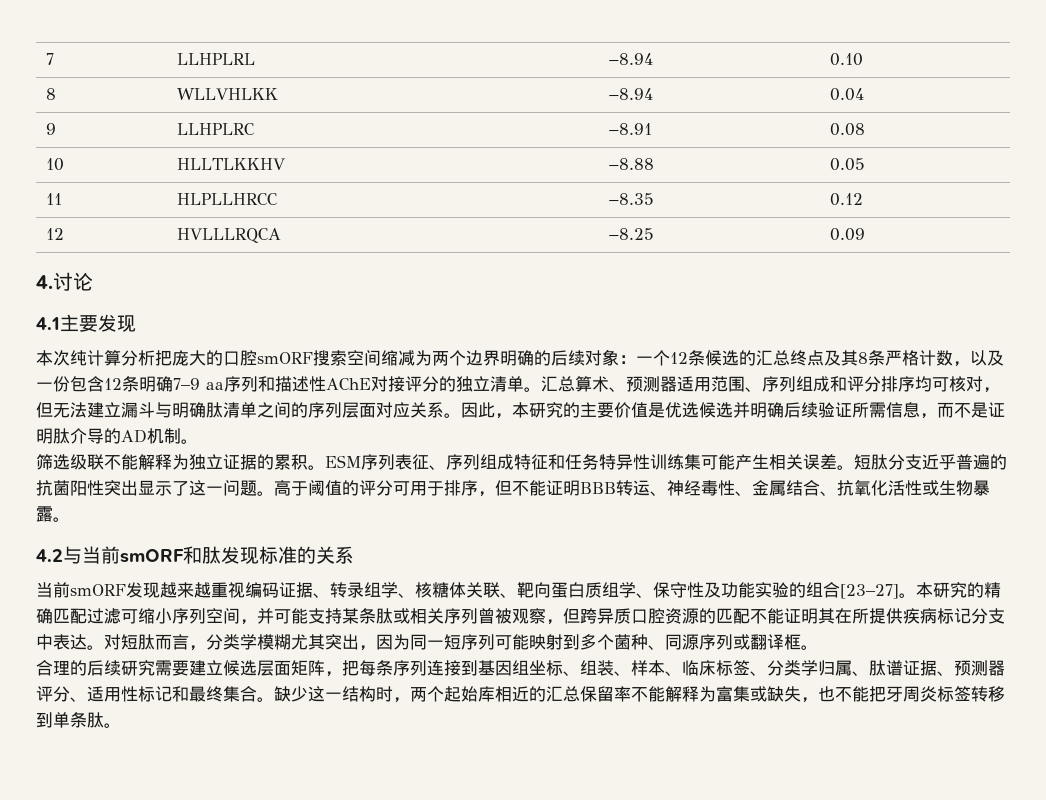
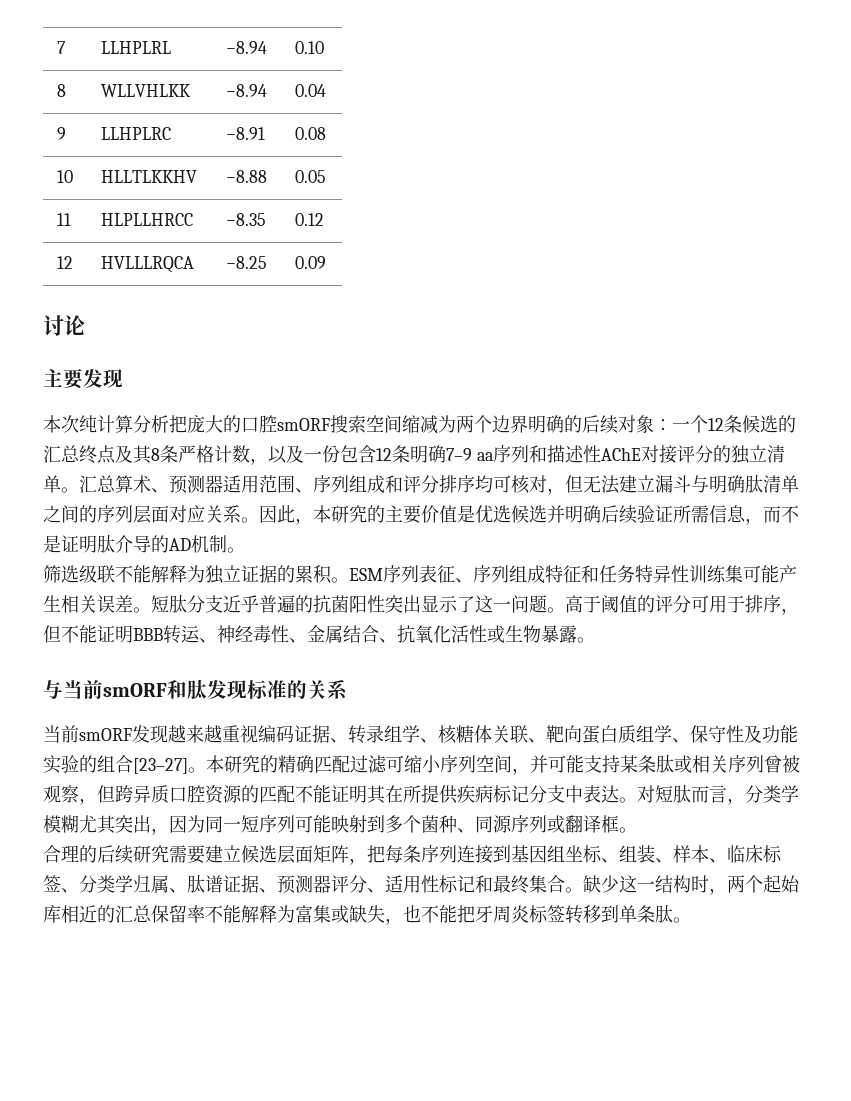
- 4.讨论
+ 讨论
- 4.1主要发现
+ 主要发现
- 4.2与当前smORF和肽发现标准的关系
+ 与当前smORF和肽发现标准的关系

